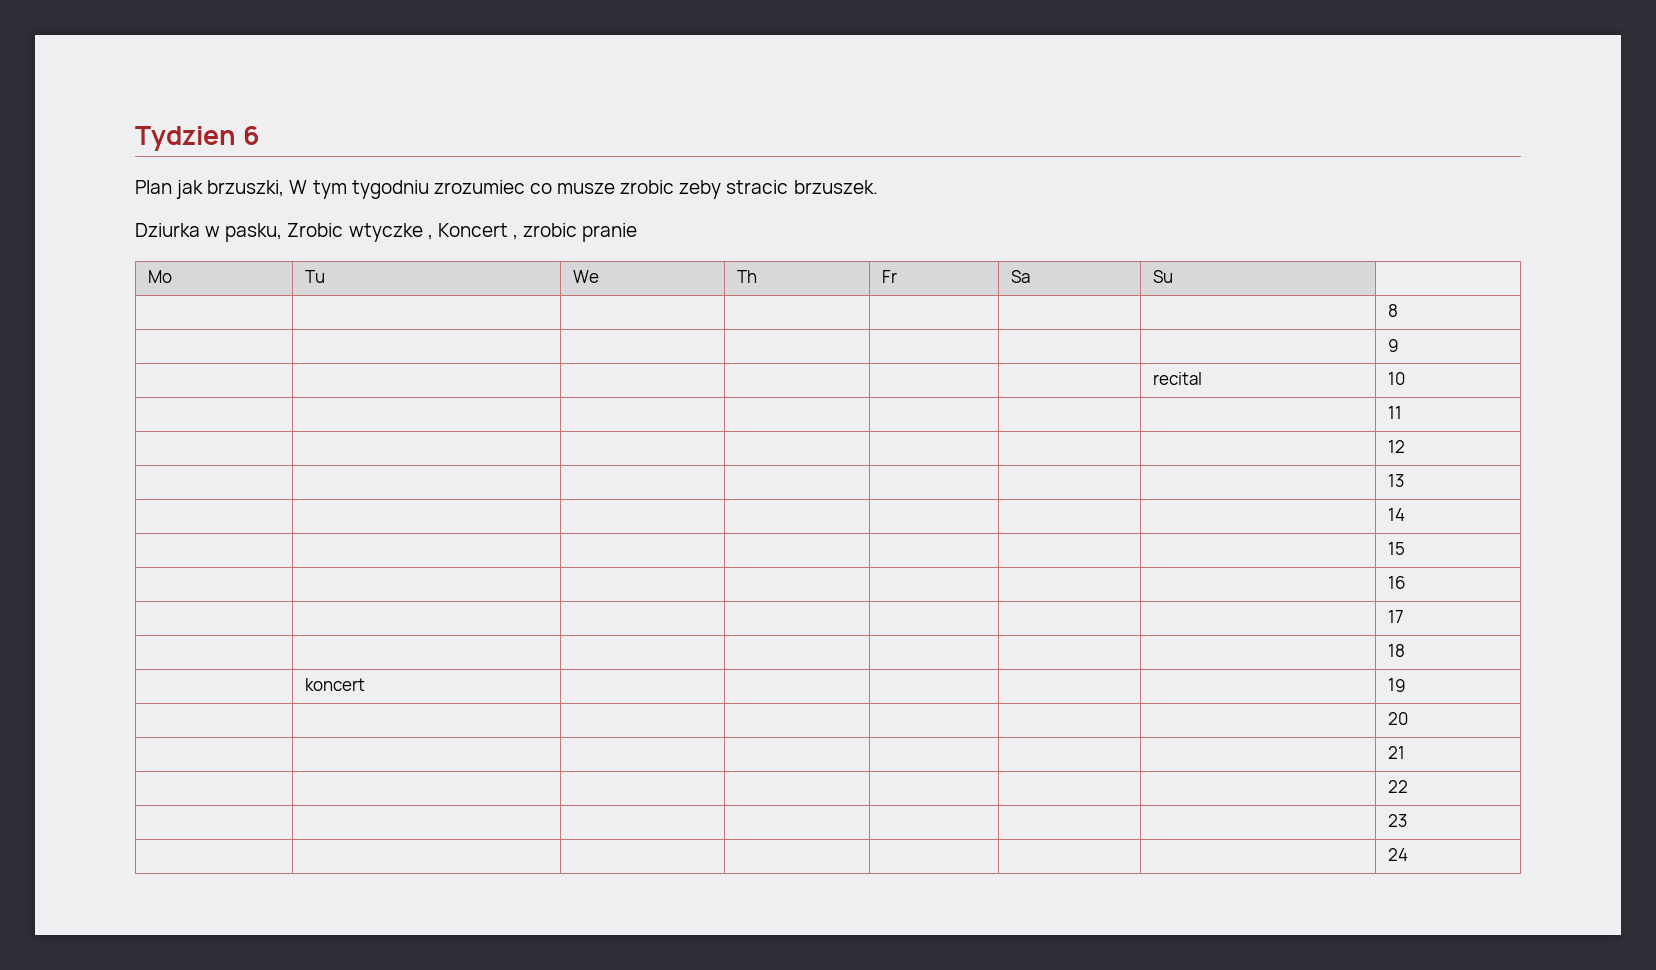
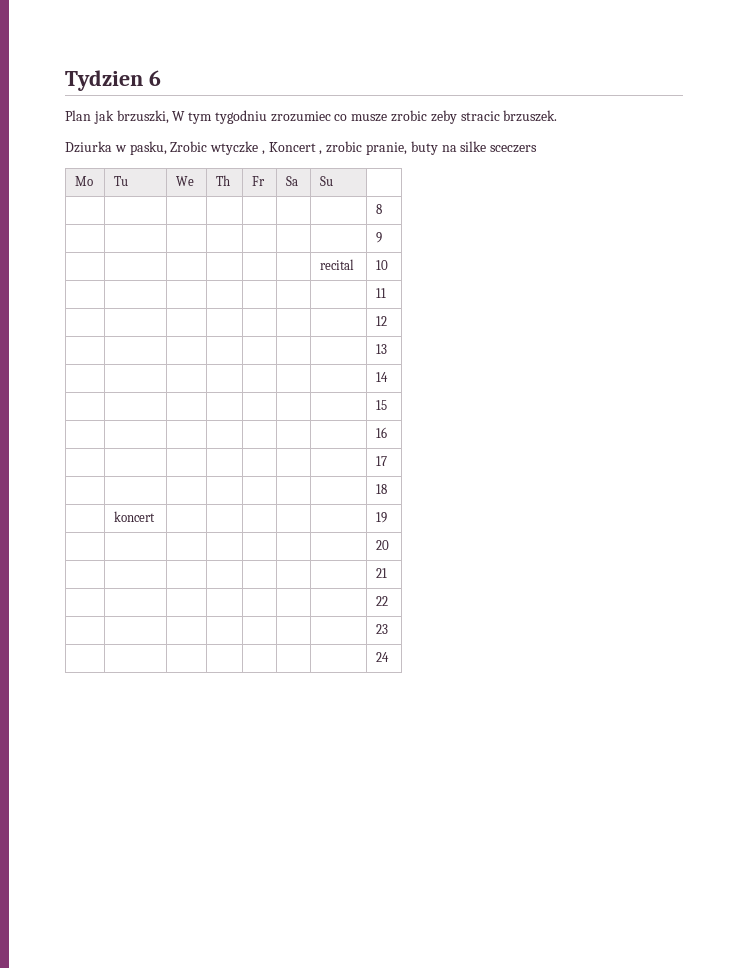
- Dziurka w pasku, Zrobic wtyczke , Koncert , zrobic pranie
+ Dziurka w pasku, Zrobic wtyczke , Koncert , zrobic pranie, buty na silke sceczers

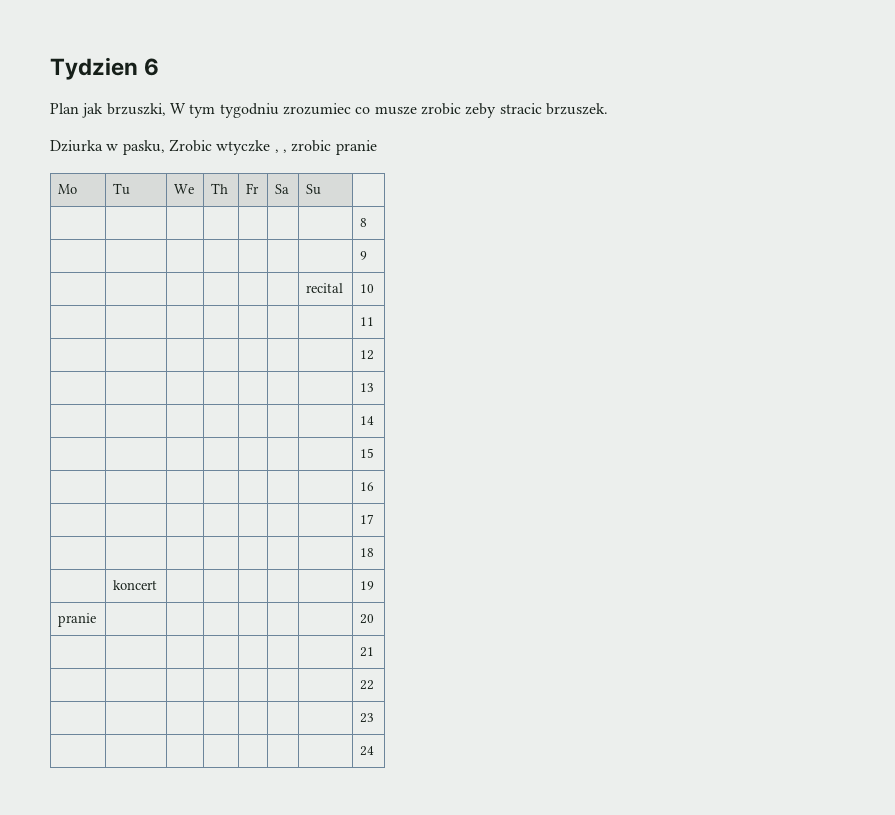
- Dziurka w pasku, Zrobic wtyczke , Koncert , zrobic pranie, buty na silke sceczers
+ Dziurka w pasku, Zrobic wtyczke , , zrobic pranie
- | | | | | | | 20
+ pranie | | | | | | | 20

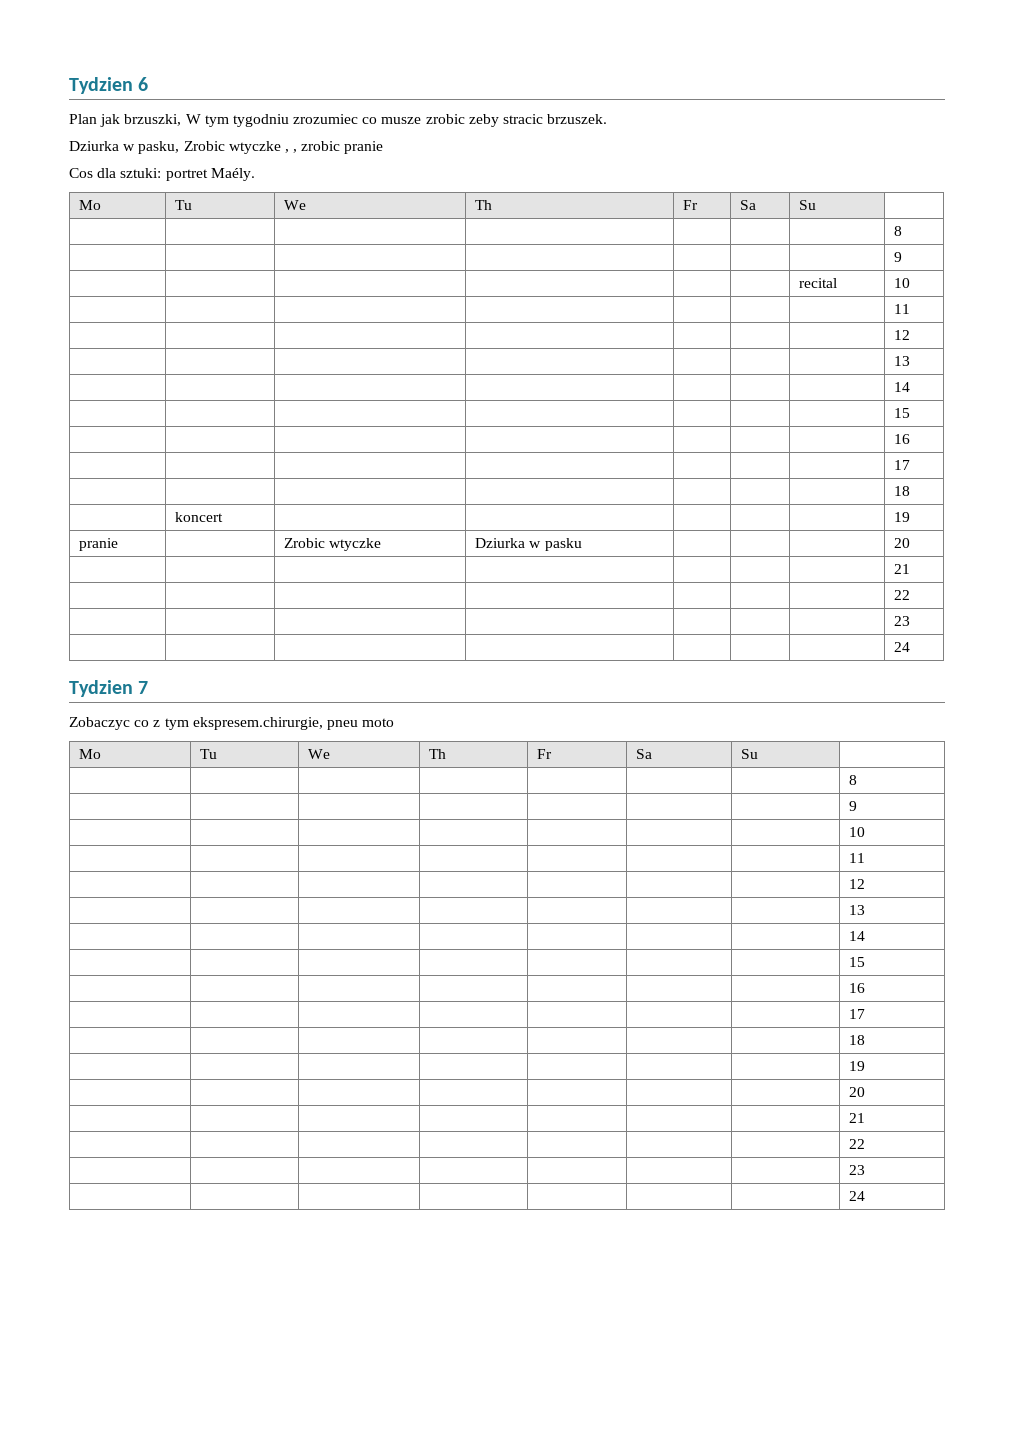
+ Cos dla sztuki: portret Maély.
- pranie | | | | | | | 20
+ pranie | | Zrobic wtyczke | Dziurka w pasku | | | | 20
+ | | | | | | | 21
+ | | | | | | | 22
+ | | | | | | | 23
+ | | | | | | | 24
+ Tydzien 7
+ Zobaczyc co z tym ekspresem.chirurgie, pneu moto
+ Mo | Tu | We | Th | Fr | Sa | Su |
+ | | | | | | | 8
+ | | | | | | | 9
+ | | | | | | | 10
+ | | | | | | | 11
+ | | | | | | | 12
+ | | | | | | | 13
+ | | | | | | | 14
+ | | | | | | | 15
+ | | | | | | | 16
+ | | | | | | | 17
+ | | | | | | | 18
+ | | | | | | | 19
+ | | | | | | | 20

